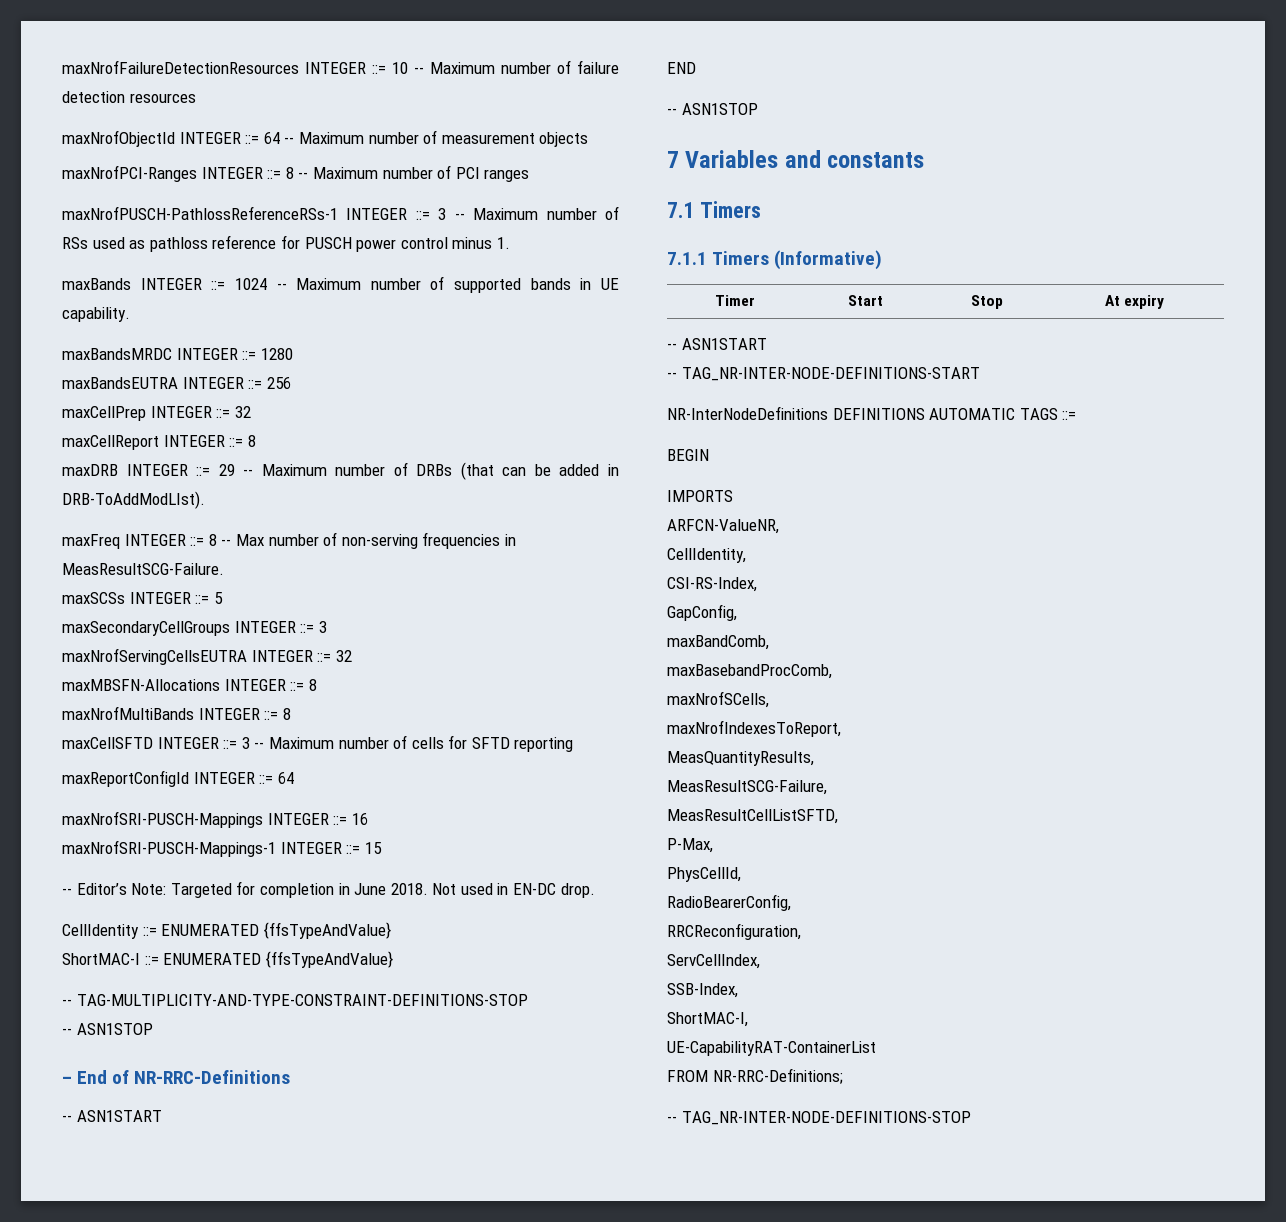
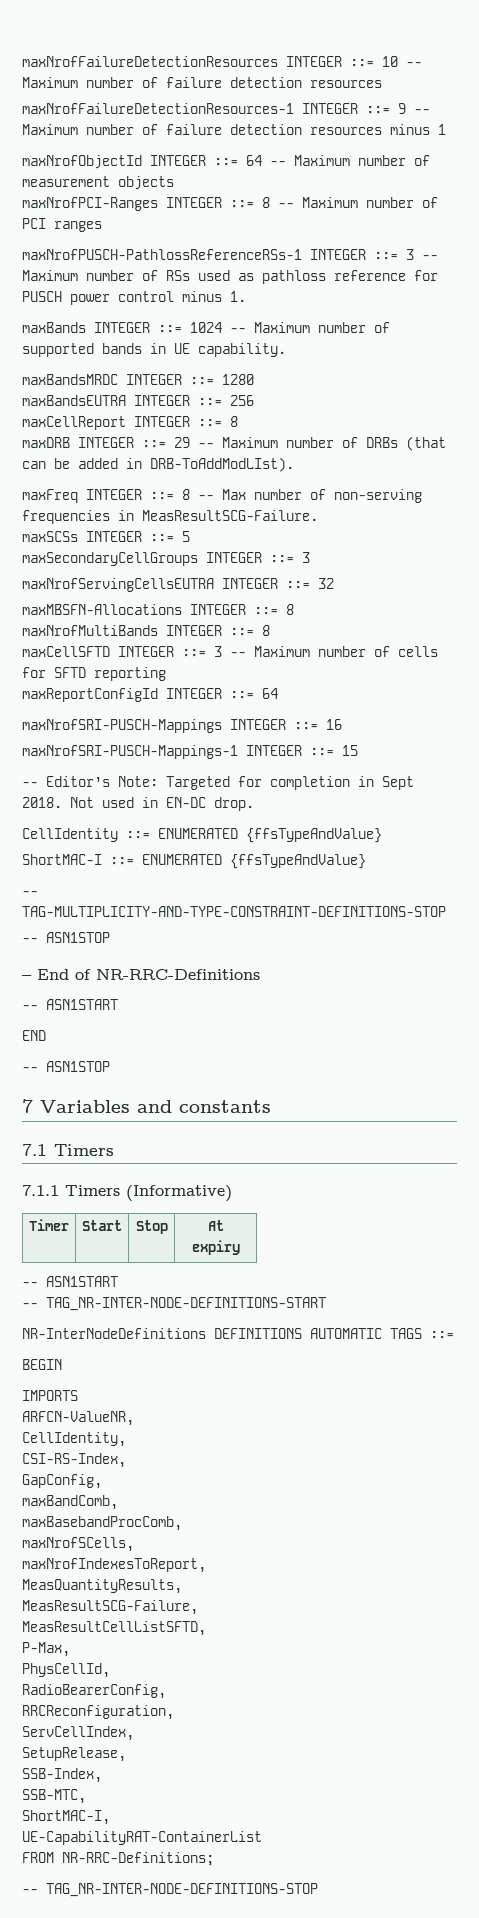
+ maxNrofFailureDetectionResources-1 INTEGER ::= 9 -- Maximum number of failure detection resources minus 1
- maxCellPrep INTEGER ::= 32
- -- Editor’s Note: Targeted for completion in June 2018.
+ -- Editor’s Note: Targeted for completion in Sept 2018.
+ SetupRelease,
+ SSB-MTC,

